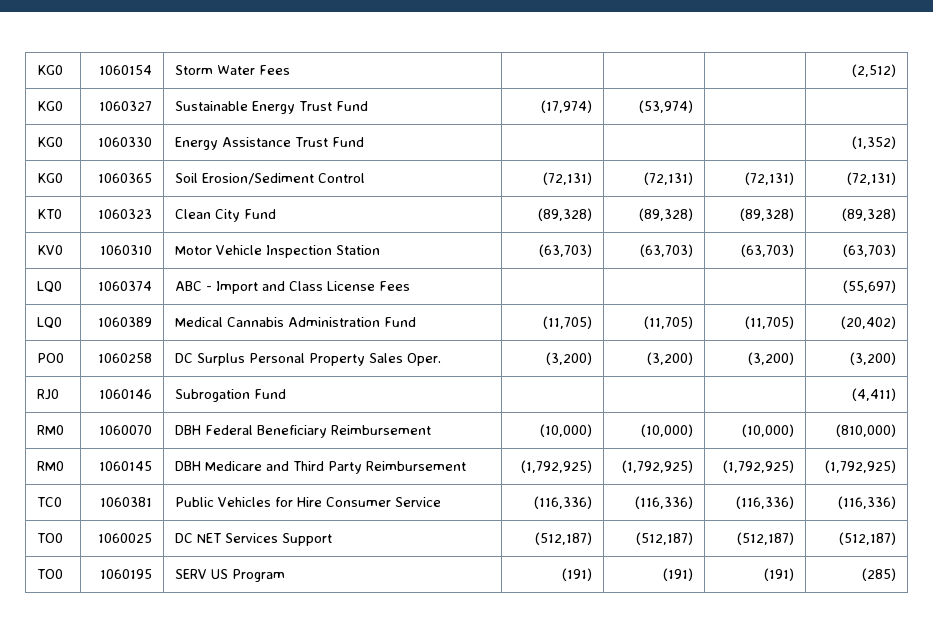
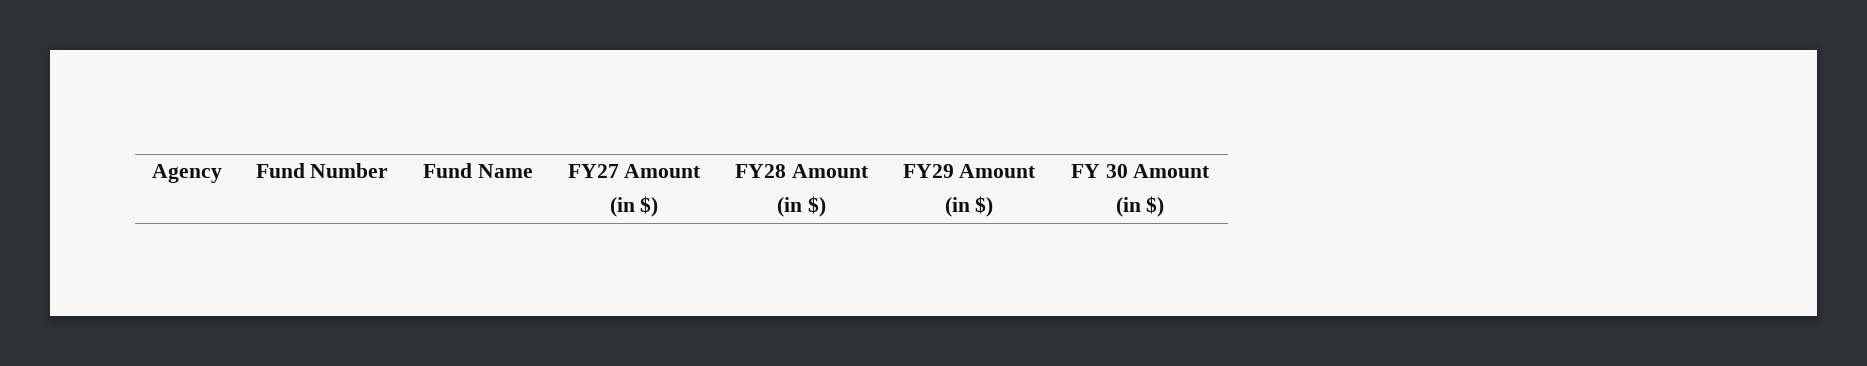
- KG0 | 1060154 | Storm Water Fees | | | | (2,512)
- KG0 | 1060327 | Sustainable Energy Trust Fund | (17,974) | (53,974) | |
- KG0 | 1060330 | Energy Assistance Trust Fund | | | | (1,352)
- KG0 | 1060365 | Soil Erosion/Sediment Control | (72,131) | (72,131) | (72,131) | (72,131)
- KT0 | 1060323 | Clean City Fund | (89,328) | (89,328) | (89,328) | (89,328)
- KV0 | 1060310 | Motor Vehicle Inspection Station | (63,703) | (63,703) | (63,703) | (63,703)
- LQ0 | 1060374 | ABC - Import and Class License Fees | | | | (55,697)
- LQ0 | 1060389 | Medical Cannabis Administration Fund | (11,705) | (11,705) | (11,705) | (20,402)
- PO0 | 1060258 | DC Surplus Personal Property Sales Oper. | (3,200) | (3,200) | (3,200) | (3,200)
- RJ0 | 1060146 | Subrogation Fund | | | | (4,411)
- RM0 | 1060070 | DBH Federal Beneficiary Reimbursement | (10,000) | (10,000) | (10,000) | (810,000)
- RM0 | 1060145 | DBH Medicare and Third Party Reimbursement | (1,792,925) | (1,792,925) | (1,792,925) | (1,792,925)
- TC0 | 1060381 | Public Vehicles for Hire Consumer Service | (116,336) | (116,336) | (116,336) | (116,336)
- TO0 | 1060025 | DC NET Services Support | (512,187) | (512,187) | (512,187) | (512,187)
- TO0 | 1060195 | SERV US Program | (191) | (191) | (191) | (285)
+ Agency | Fund Number | Fund Name | FY27 Amount
+ (in $) | FY28 Amount
+ (in $) | FY29 Amount
+ (in $) | FY 30 Amount
+ (in $)

